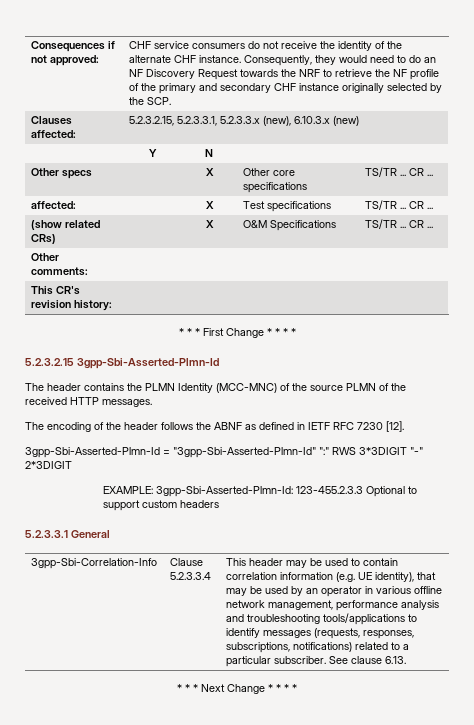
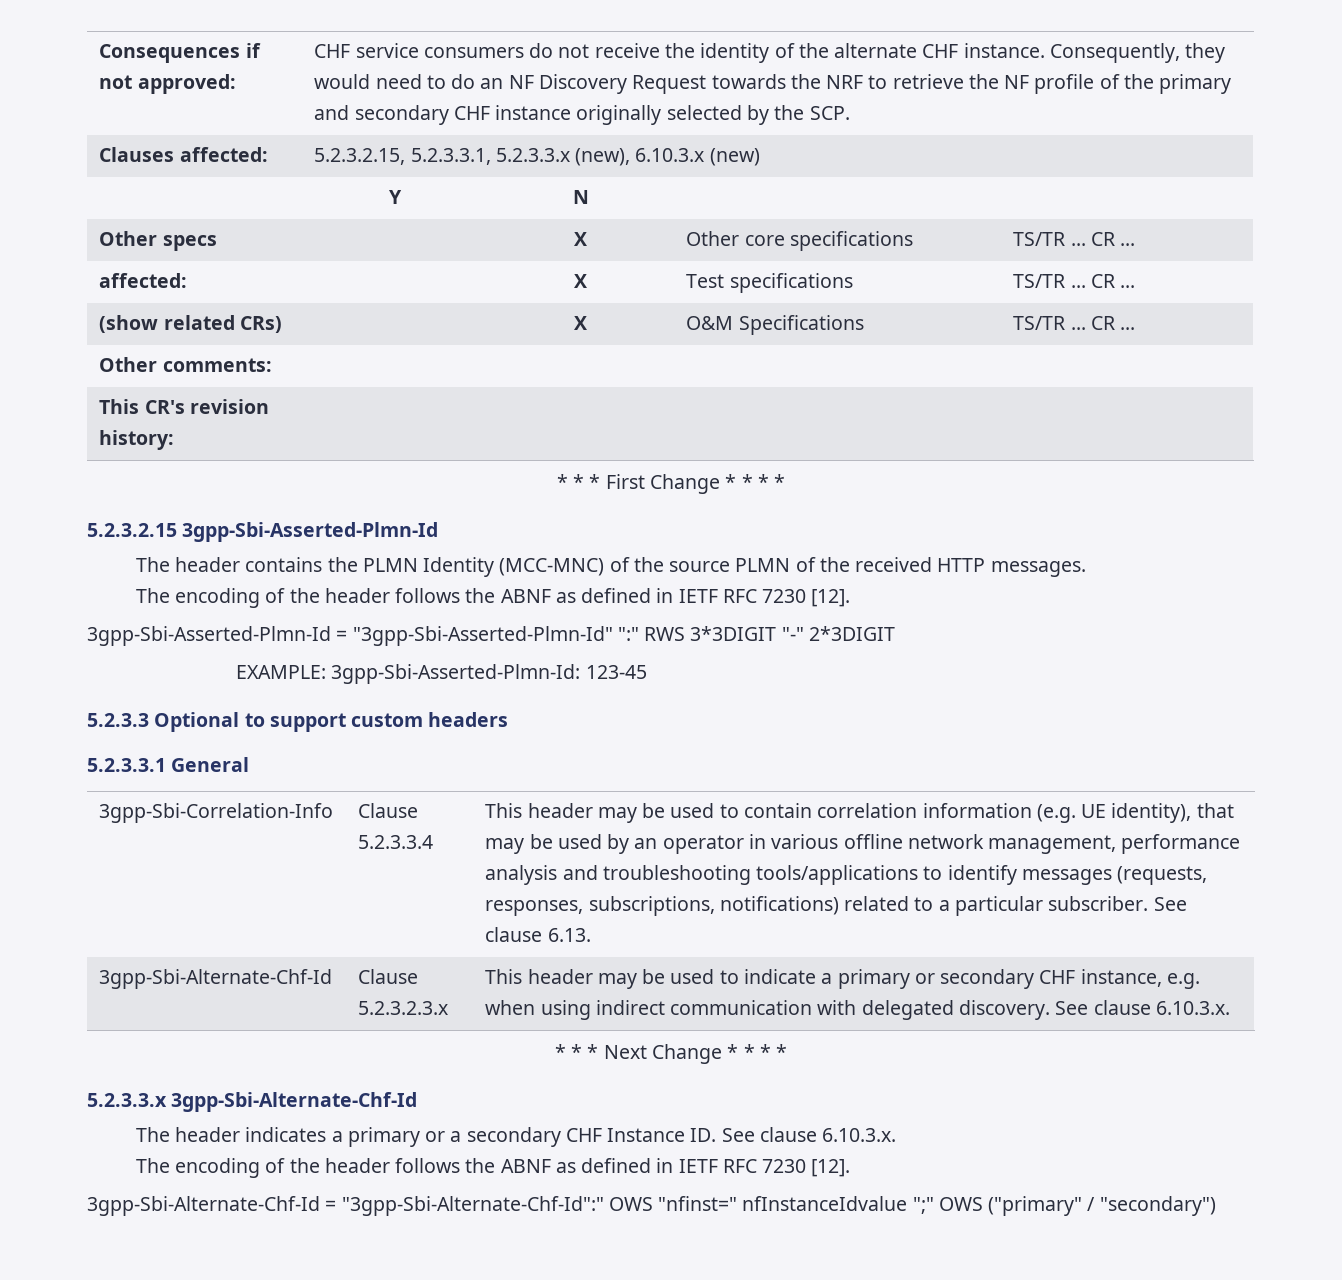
- EXAMPLE: 3gpp-Sbi-Asserted-Plmn-Id: 123-455.2.3.3 Optional to support custom headers
+ EXAMPLE: 3gpp-Sbi-Asserted-Plmn-Id: 123-45
+ 5.2.3.3 Optional to support custom headers
+ 3gpp-Sbi-Alternate-Chf-Id | Clause 5.2.3.2.3.x | This header may be used to indicate a primary or secondary CHF instance, e.g. when using indirect communication with delegated discovery. See clause 6.10.3.x.
+ 5.2.3.3.x 3gpp-Sbi-Alternate-Chf-Id
+ The header indicates a primary or a secondary CHF Instance ID. See clause 6.10.3.x.
+ The encoding of the header follows the ABNF as defined in IETF RFC 7230 [12].
+ 3gpp-Sbi-Alternate-Chf-Id = "3gpp-Sbi-Alternate-Chf-Id":" OWS "nfinst=" nfInstanceIdvalue ";" OWS ("primary" / "secondary")

